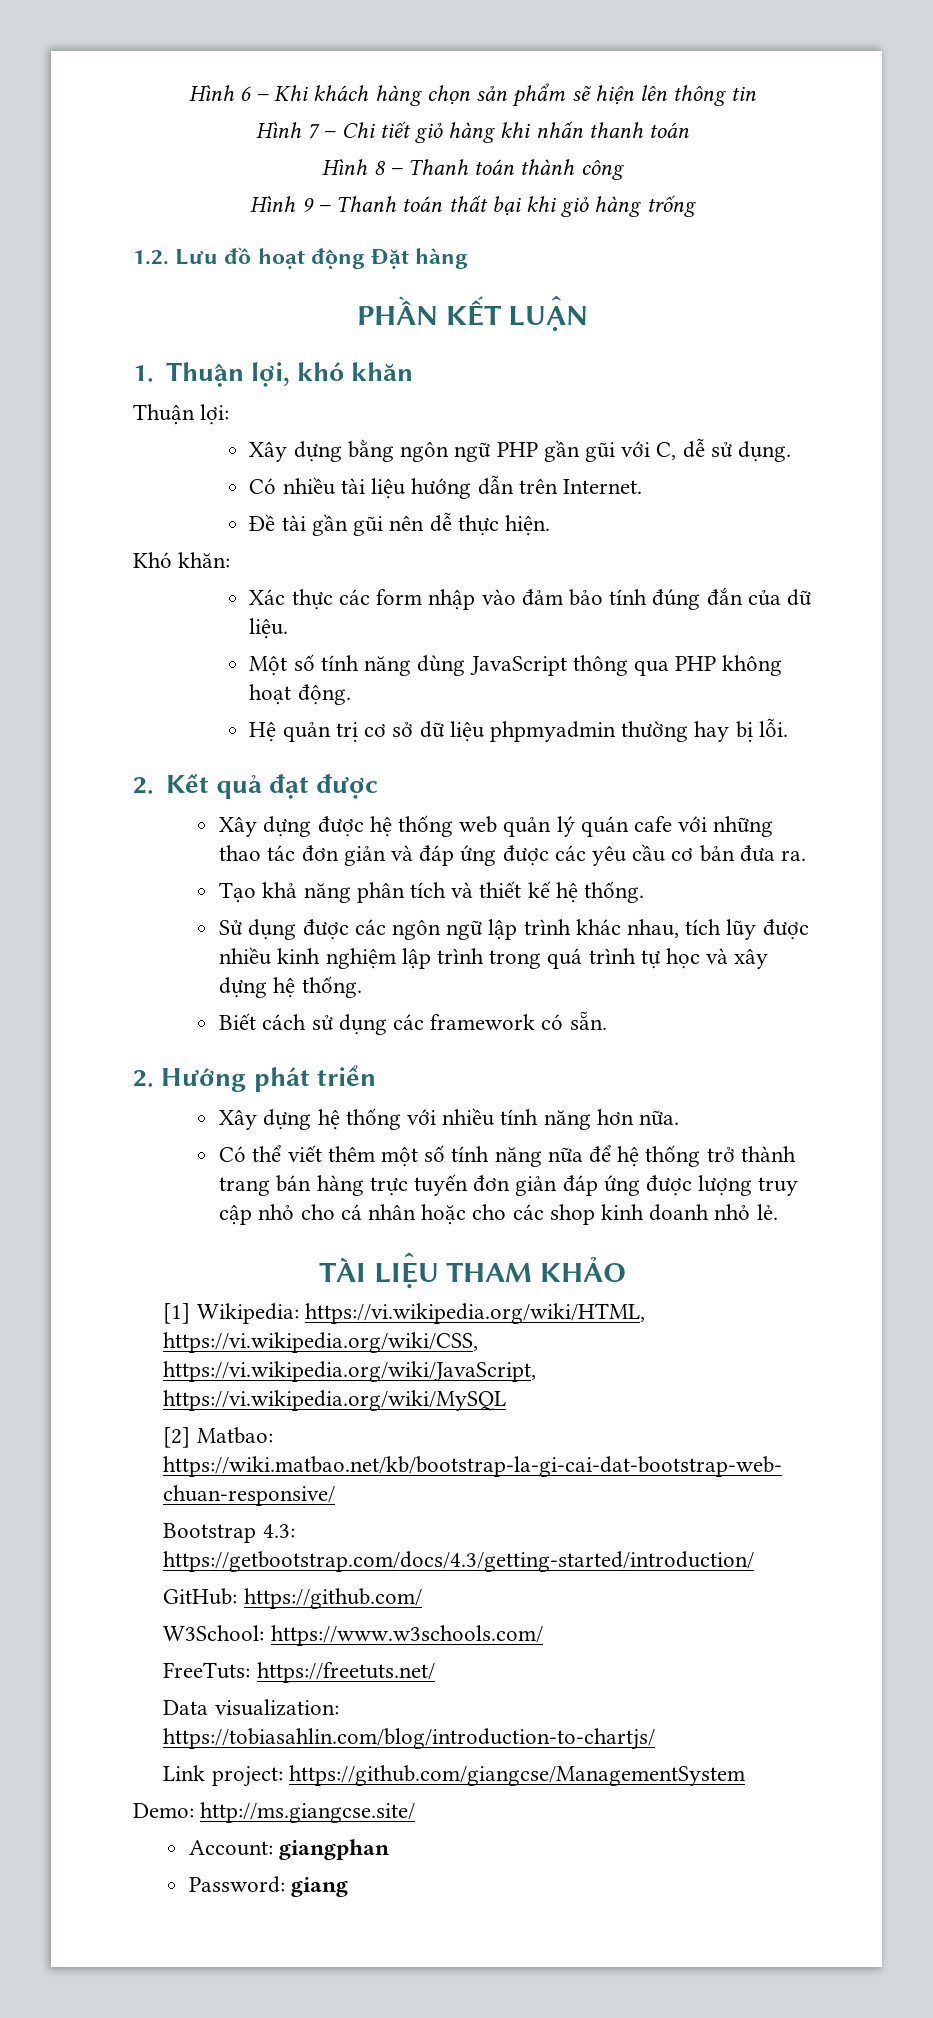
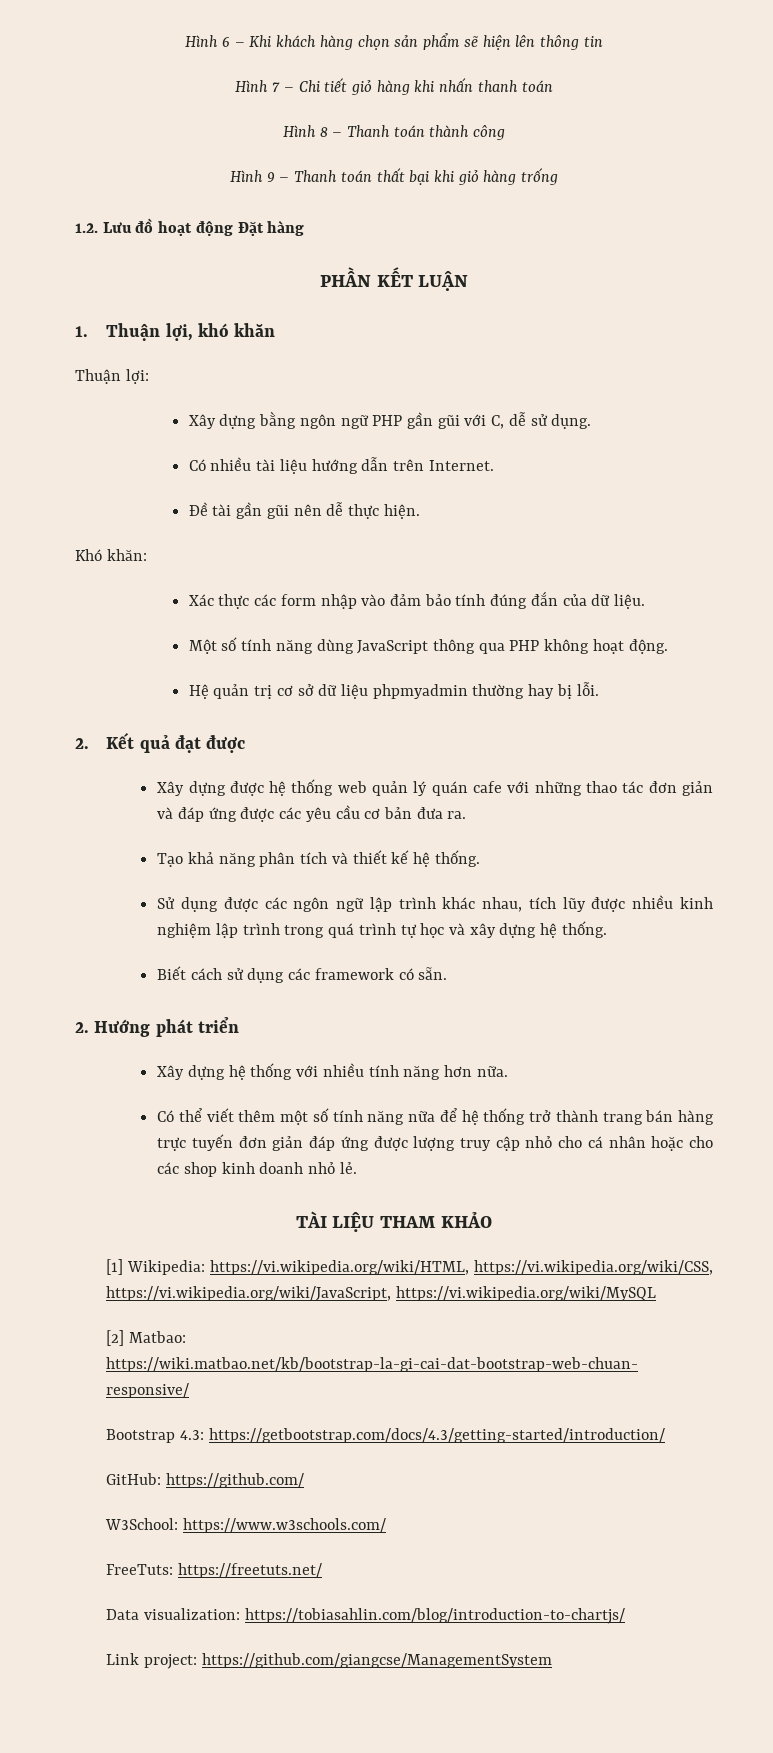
- Demo: http://ms.giangcse.site/
- Account: giangphan
- Password: giang

